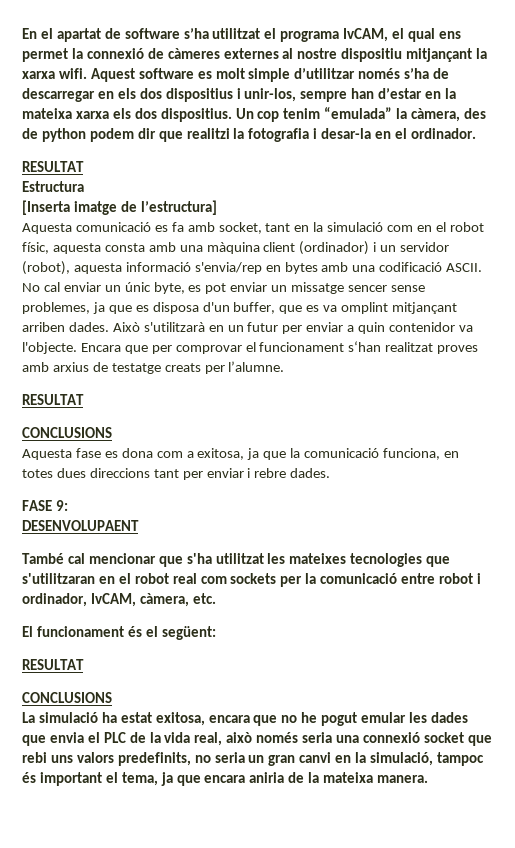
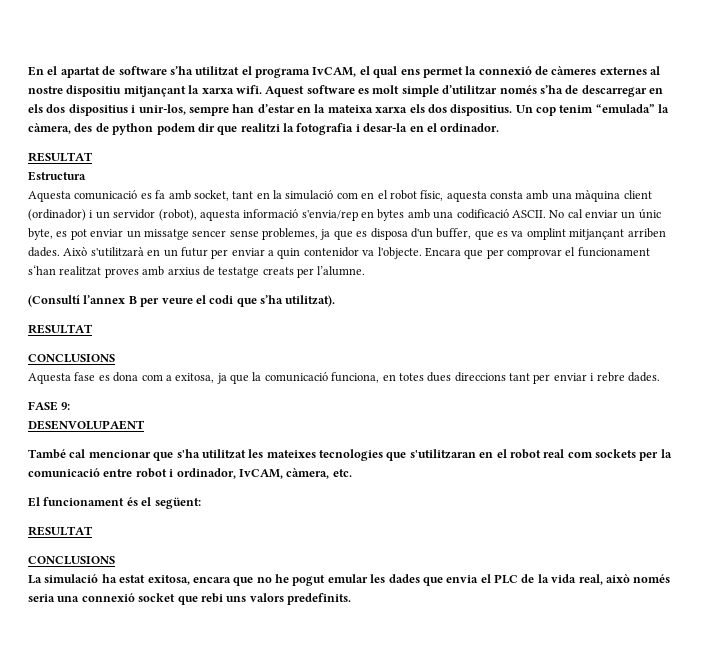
- [Inserta imatge de l’estructura]
+ (Consultí l’annex B per veure el codi que s’ha utilitzat).
- La simulació ha estat exitosa, encara que no he pogut emular les dades que envia el PLC de la vida real, això només seria una connexió socket que rebi uns valors predefinits, no seria un gran canvi en la simulació, tampoc és important el tema, ja que encara aniria de la mateixa manera.
+ La simulació ha estat exitosa, encara que no he pogut emular les dades que envia el PLC de la vida real, això només seria una connexió socket que rebi uns valors predefinits.

